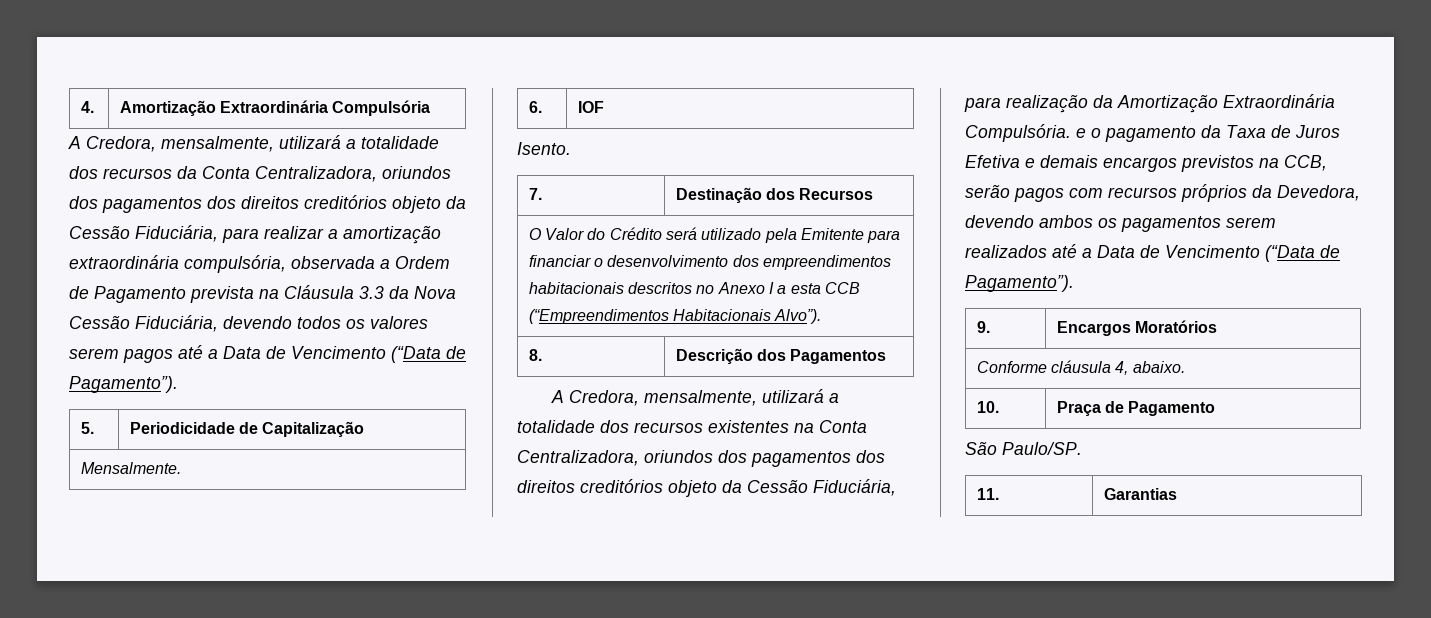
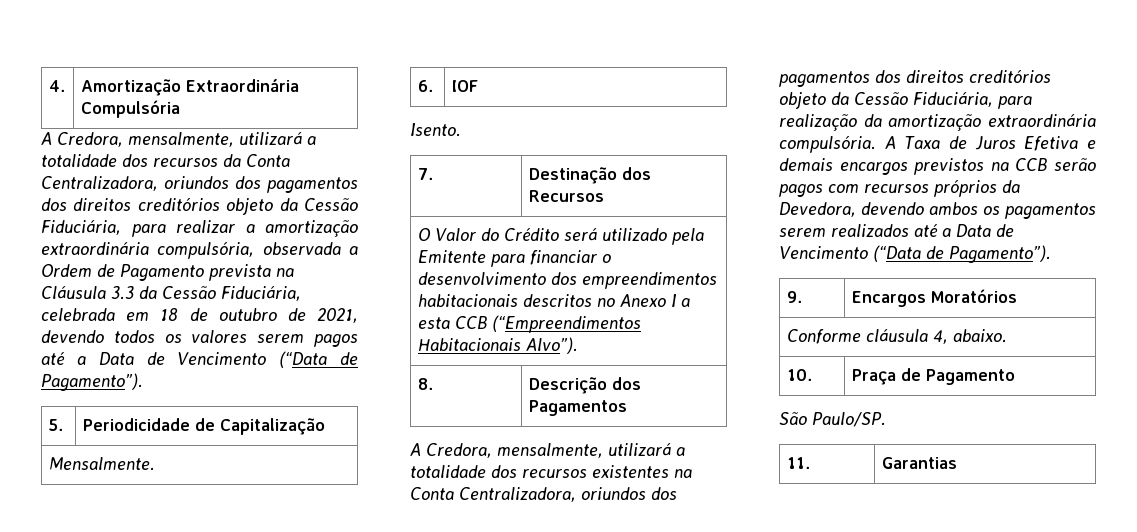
- A Credora, mensalmente, utilizará a totalidade dos recursos da Conta Centralizadora, oriundos dos pagamentos dos direitos creditórios objeto da Cessão Fiduciária, para realizar a amortização extraordinária compulsória, observada a Ordem de Pagamento prevista na Cláusula 3.3 da Nova Cessão Fiduciária, devendo todos os valores serem pagos até a Data de Vencimento (“Data de Pagamento”).
+ A Credora, mensalmente, utilizará a totalidade dos recursos da Conta Centralizadora, oriundos dos pagamentos dos direitos creditórios objeto da Cessão Fiduciária, para realizar a amortização extraordinária compulsória, observada a Ordem de Pagamento prevista na Cláusula 3.3 da Cessão Fiduciária, celebrada em 18 de outubro de 2021, devendo todos os valores serem pagos até a Data de Vencimento (“Data de Pagamento”).
- A Credora, mensalmente, utilizará a totalidade dos recursos existentes na Conta Centralizadora, oriundos dos pagamentos dos direitos creditórios objeto da Cessão Fiduciária, para realização da Amortização Extraordinária Compulsória. e o pagamento da Taxa de Juros Efetiva e demais encargos previstos na CCB, serão pagos com recursos próprios da Devedora, devendo ambos os pagamentos serem realizados até a Data de Vencimento (“Data de Pagamento”).
+ A Credora, mensalmente, utilizará a totalidade dos recursos existentes na Conta Centralizadora, oriundos dos pagamentos dos direitos creditórios objeto da Cessão Fiduciária, para realização da amortização extraordinária compulsória. A Taxa de Juros Efetiva e demais encargos previstos na CCB serão pagos com recursos próprios da Devedora, devendo ambos os pagamentos serem realizados até a Data de Vencimento (“Data de Pagamento”).

